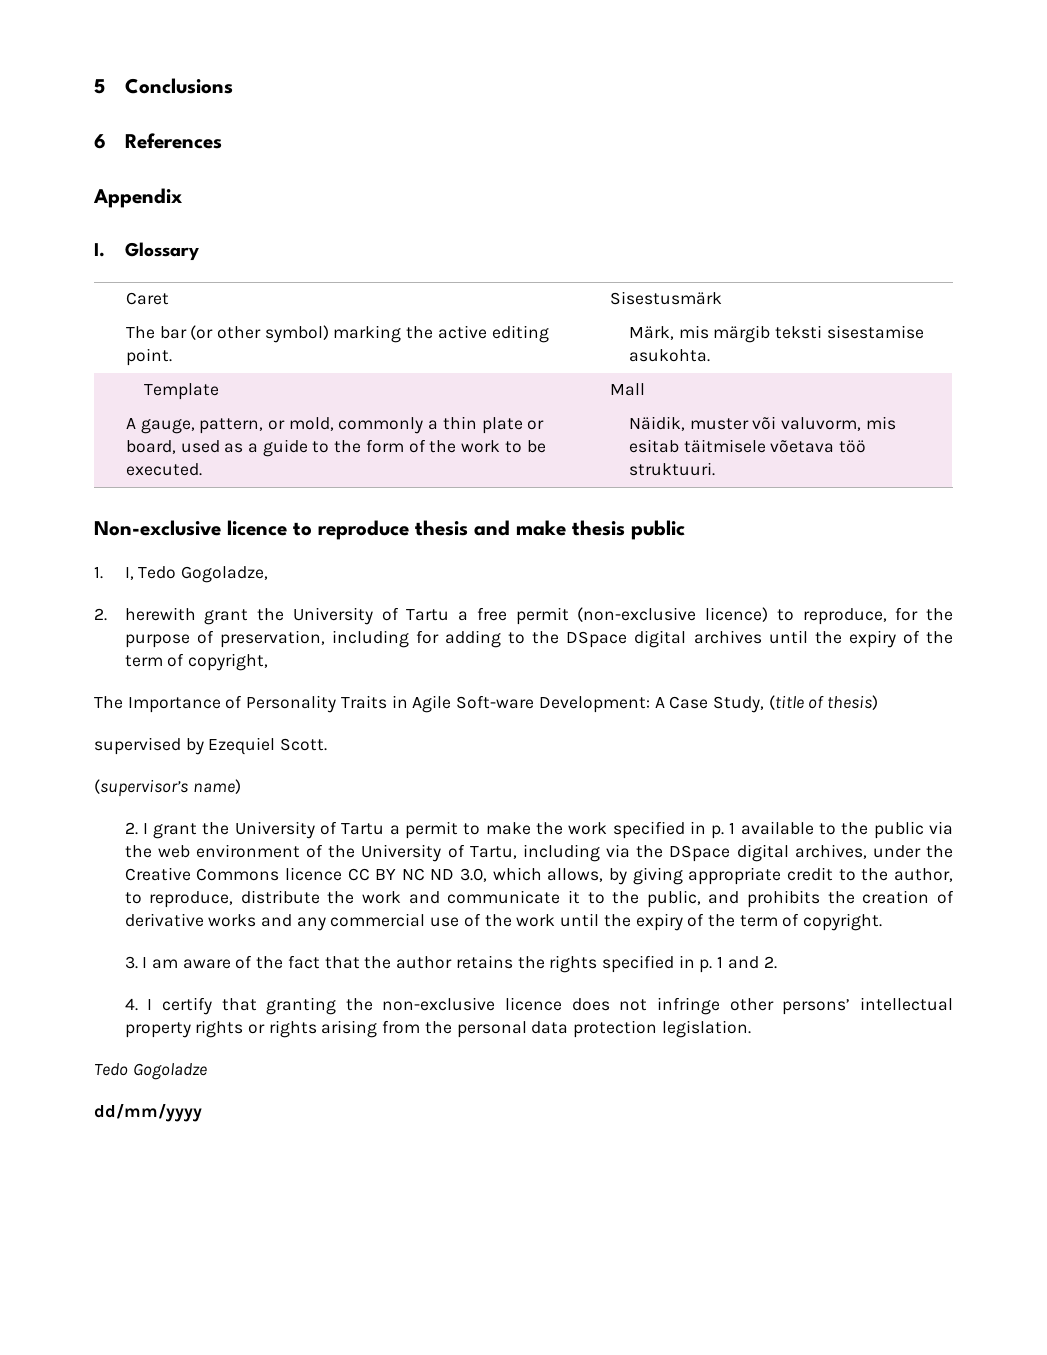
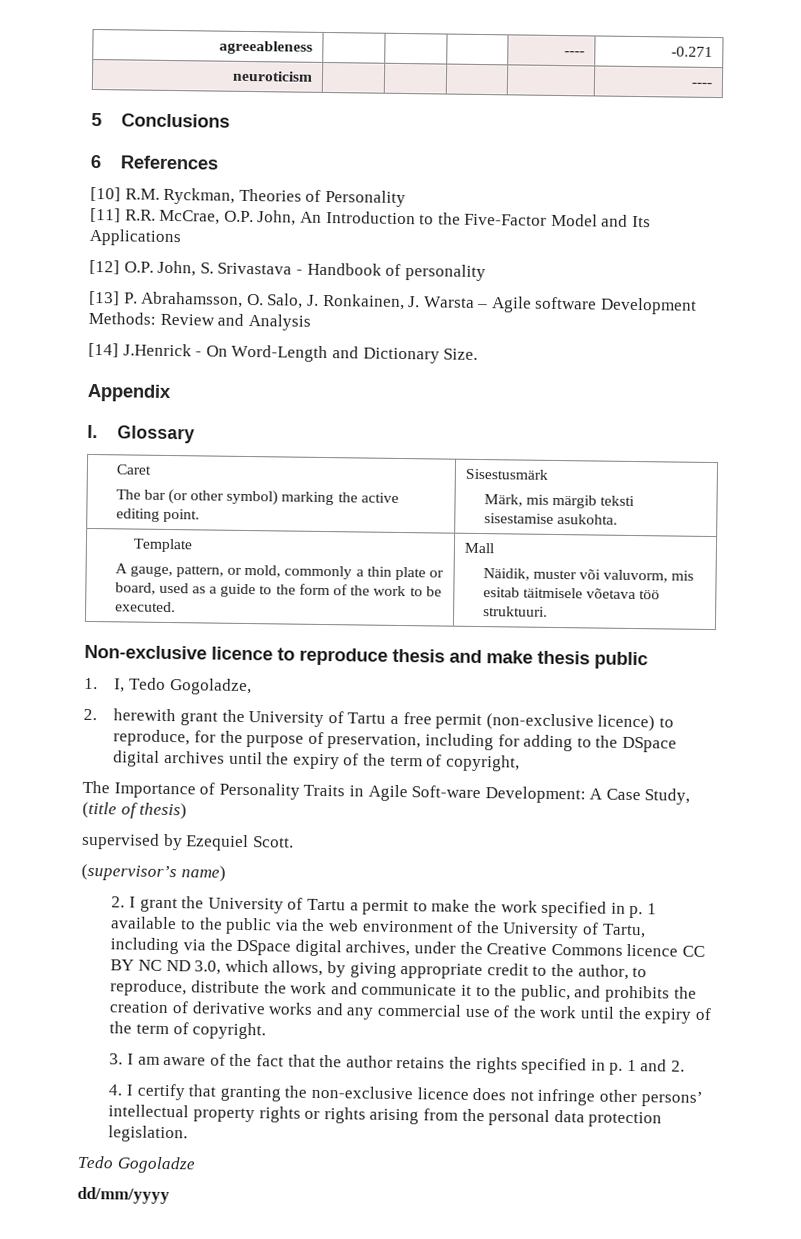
+ agreeableness | | | | ---- | -0.271
+ neuroticism | | | | | ----
+ [10] R.M. Ryckman, Theories of Personality
+ [11] R.R. McCrae, O.P. John, An Introduction to the Five-Factor Model and Its Applications
+ [12] O.P. John, S. Srivastava - Handbook of personality
+ [13] P. Abrahamsson, O. Salo, J. Ronkainen, J. Warsta – Agile software Development Methods: Review and Analysis
+ [14] J.Henrick - On Word-Length and Dictionary Size.

